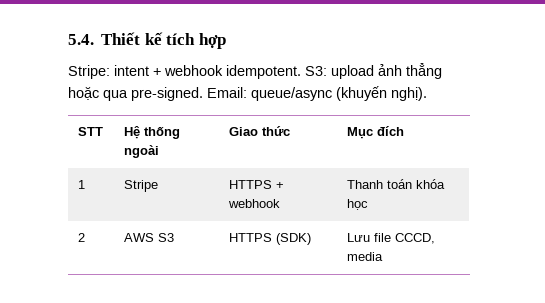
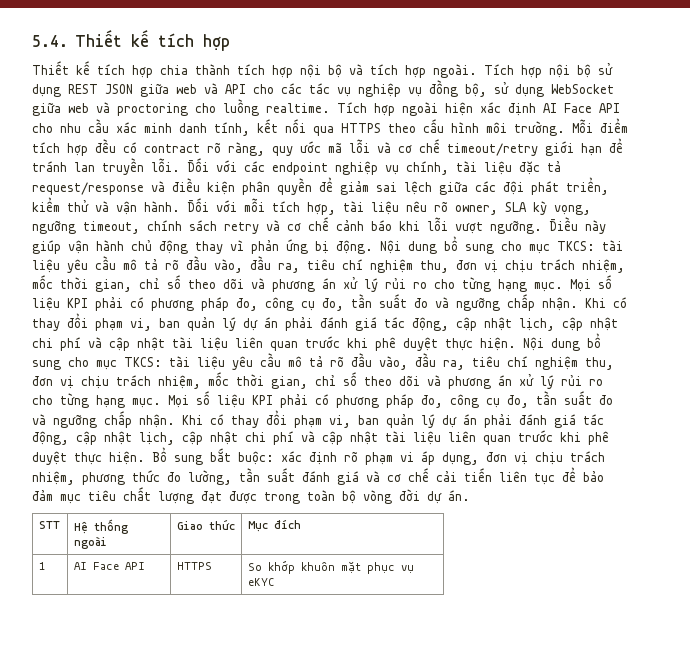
- Stripe: intent + webhook idempotent. S3: upload ảnh thẳng hoặc qua pre-signed. Email: queue/async (khuyến nghị).
+ Thiết kế tích hợp chia thành tích hợp nội bộ và tích hợp ngoài. Tích hợp nội bộ sử dụng REST JSON giữa web và API cho các tác vụ nghiệp vụ đồng bộ, sử dụng WebSocket giữa web và proctoring cho luồng realtime. Tích hợp ngoài hiện xác định AI Face API cho nhu cầu xác minh danh tính, kết nối qua HTTPS theo cấu hình môi trường. Mỗi điểm tích hợp đều có contract rõ ràng, quy ước mã lỗi và cơ chế timeout/retry giới hạn để tránh lan truyền lỗi. Đối với các endpoint nghiệp vụ chính, tài liệu đặc tả request/response và điều kiện phân quyền để giảm sai lệch giữa các đội phát triển, kiểm thử và vận hành. Đối với mỗi tích hợp, tài liệu nêu rõ owner, SLA kỳ vọng, ngưỡng timeout, chính sách retry và cơ chế cảnh báo khi lỗi vượt ngưỡng. Điều này giúp vận hành chủ động thay vì phản ứng bị động. Nội dung bổ sung cho mục TKCS: tài liệu yêu cầu mô tả rõ đầu vào, đầu ra, tiêu chí nghiệm thu, đơn vị chịu trách nhiệm, mốc thời gian, chỉ số theo dõi và phương án xử lý rủi ro cho từng hạng mục. Mọi số liệu KPI phải có phương pháp đo, công cụ đo, tần suất đo và ngưỡng chấp nhận. Khi có thay đổi phạm vi, ban quản lý dự án phải đánh giá tác động, cập nhật lịch, cập nhật chi phí và cập nhật tài liệu liên quan trước khi phê duyệt thực hiện. Nội dung bổ sung cho mục TKCS: tài liệu yêu cầu mô tả rõ đầu vào, đầu ra, tiêu chí nghiệm thu, đơn vị chịu trách nhiệm, mốc thời gian, chỉ số theo dõi và phương án xử lý rủi ro cho từng hạng mục. Mọi số liệu KPI phải có phương pháp đo, công cụ đo, tần suất đo và ngưỡng chấp nhận. Khi có thay đổi phạm vi, ban quản lý dự án phải đánh giá tác động, cập nhật lịch, cập nhật chi phí và cập nhật tài liệu liên quan trước khi phê duyệt thực hiện. Bổ sung bắt buộc: xác định rõ phạm vi áp dụng, đơn vị chịu trách nhiệm, phương thức đo lường, tần suất đánh giá và cơ chế cải tiến liên tục để bảo đảm mục tiêu chất lượng đạt được trong toàn bộ vòng đời dự án.
- 1 | Stripe | HTTPS + webhook | Thanh toán khóa học
- 2 | AWS S3 | HTTPS (SDK) | Lưu file CCCD, media
+ 1 | AI Face API | HTTPS | So khớp khuôn mặt phục vụ eKYC

